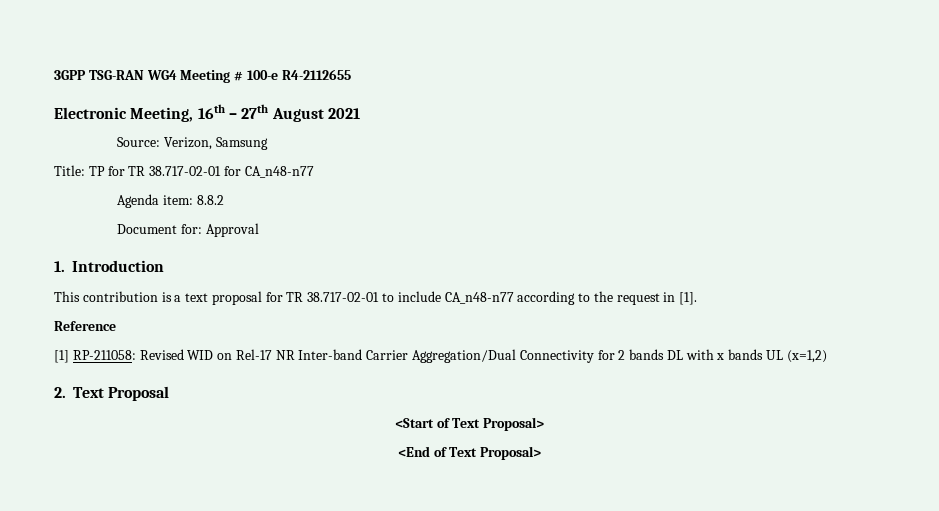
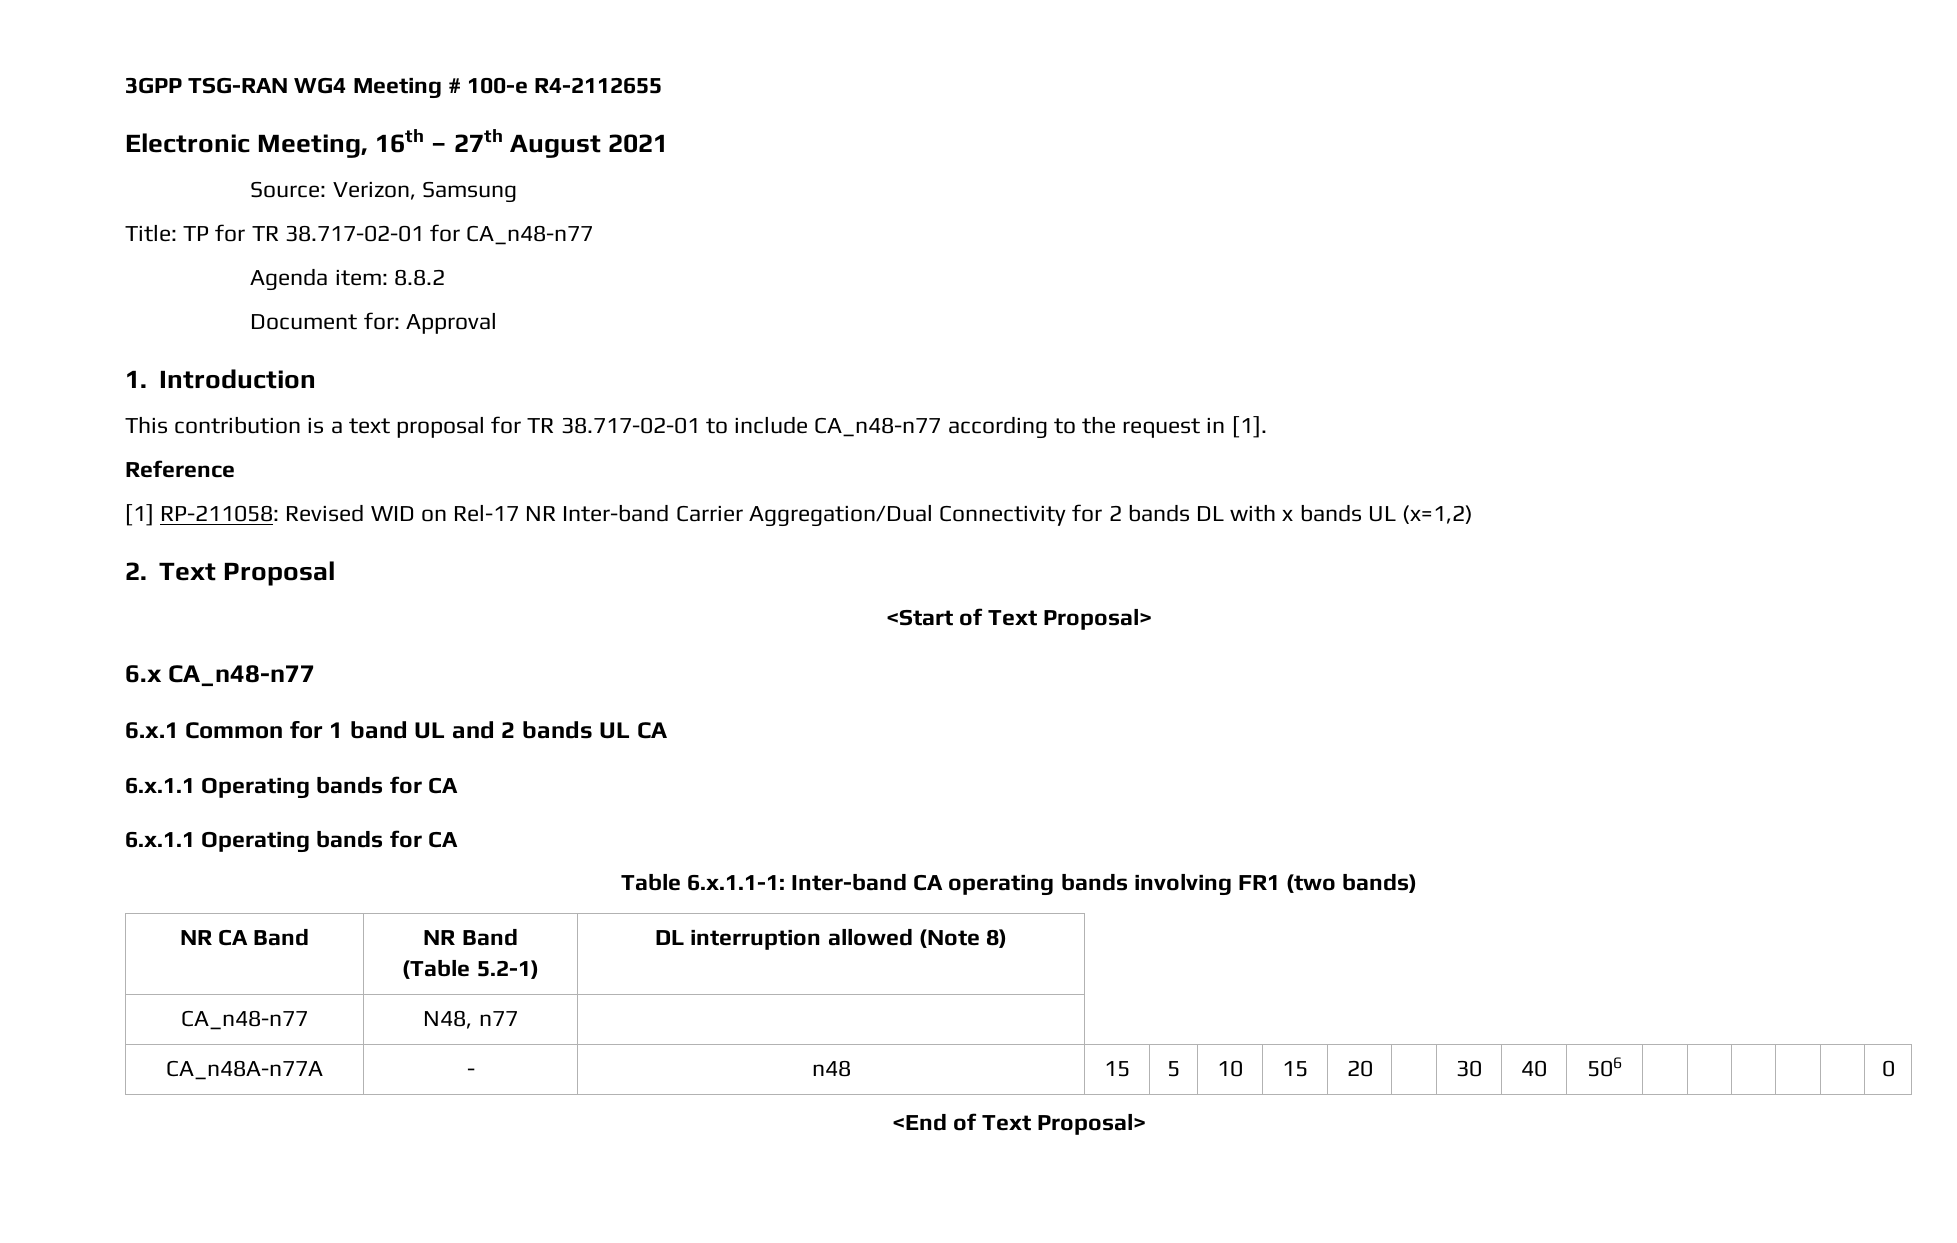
+ 6.x CA_n48-n77
+ 6.x.1 Common for 1 band UL and 2 bands UL CA
+ 6.x.1.1 Operating bands for CA
+ 6.x.1.1 Operating bands for CA
+ Table 6.x.1.1-1: Inter-band CA operating bands involving FR1 (two bands)
+ NR CA Band | NR Band
+ (Table 5.2-1) | DL interruption allowed (Note 8)
+ CA_n48-n77 | N48, n77 |
+ CA_n48A-n77A | - | n48 | 15 | 5 | 10 | 15 | 20 | | 30 | 40 | 506 | | | | | | 0

